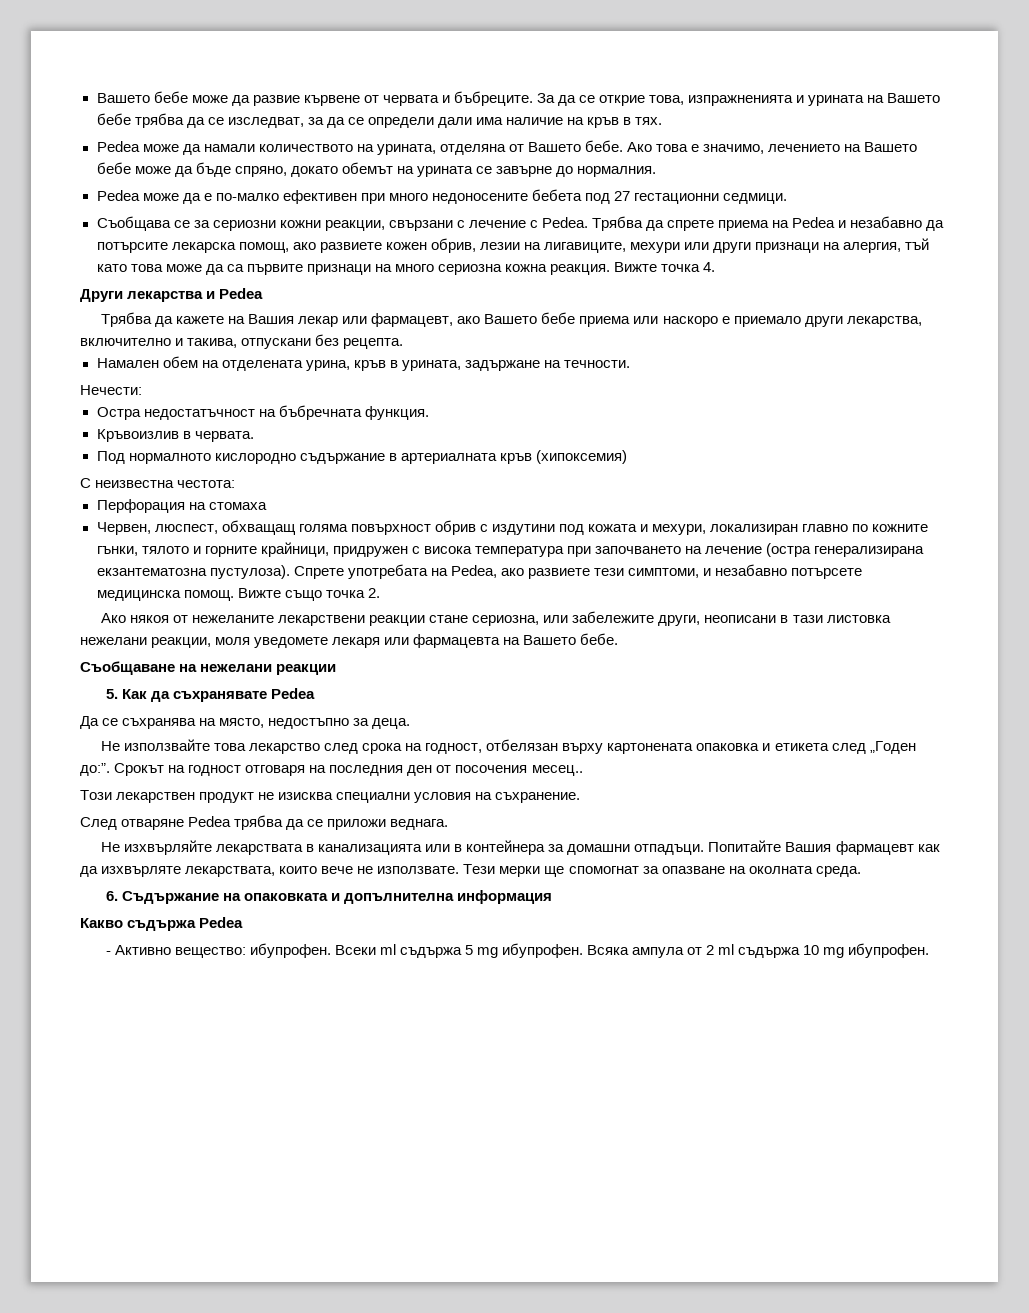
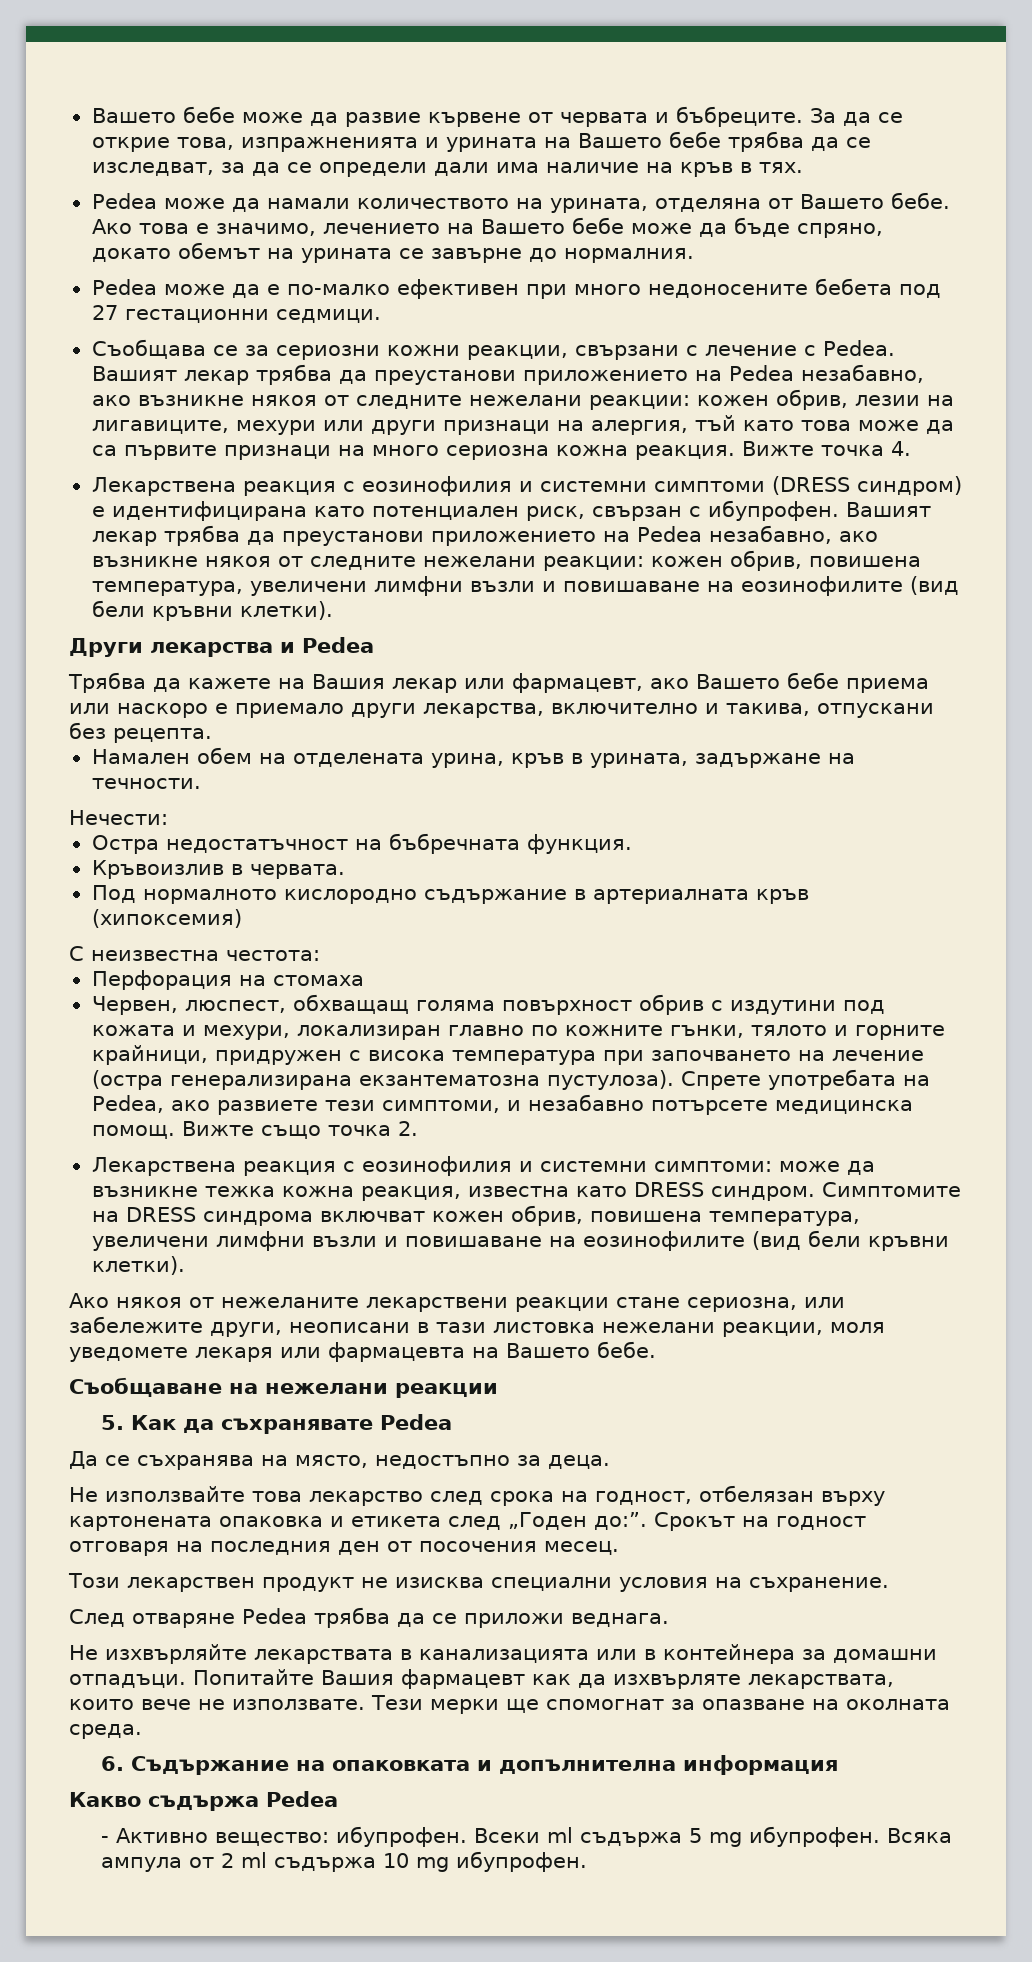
- Трябва да спрете приема на Pedea и незабавно да потърсите лекарска помощ, ако развиете кожен обрив, лезии на лигавиците, мехури или други признаци на алергия, тъй като това може да са първите признаци на много сериозна кожна реакция.
+ Вашият лекар трябва да преустанови приложението на Pedea незабавно, ако възникне някоя от следните нежелани реакции: кожен обрив, лезии на лигавиците, мехури или други признаци на алергия, тъй като това може да са първите признаци на много сериозна кожна реакция.
+ Лекарствена реакция с еозинофилия и системни симптоми (DRESS синдром) е идентифицирана като потенциален риск, свързан с ибупрофен. Вашият лекар трябва да преустанови приложението на Pedea незабавно, ако възникне някоя от следните нежелани реакции: кожен обрив, повишена температура, увеличени лимфни възли и повишаване на еозинофилите (вид бели кръвни клетки).
+ Лекарствена реакция с еозинофилия и системни симптоми: може да възникне тежка кожна реакция, известна като DRESS синдром. Симптомите на DRESS синдрома включват кожен обрив, повишена температура, увеличени лимфни възли и повишаване на еозинофилите (вид бели кръвни клетки).
- Срокът на годност отговаря на последния ден от посочения месец..
+ Срокът на годност отговаря на последния ден от посочения месец.

